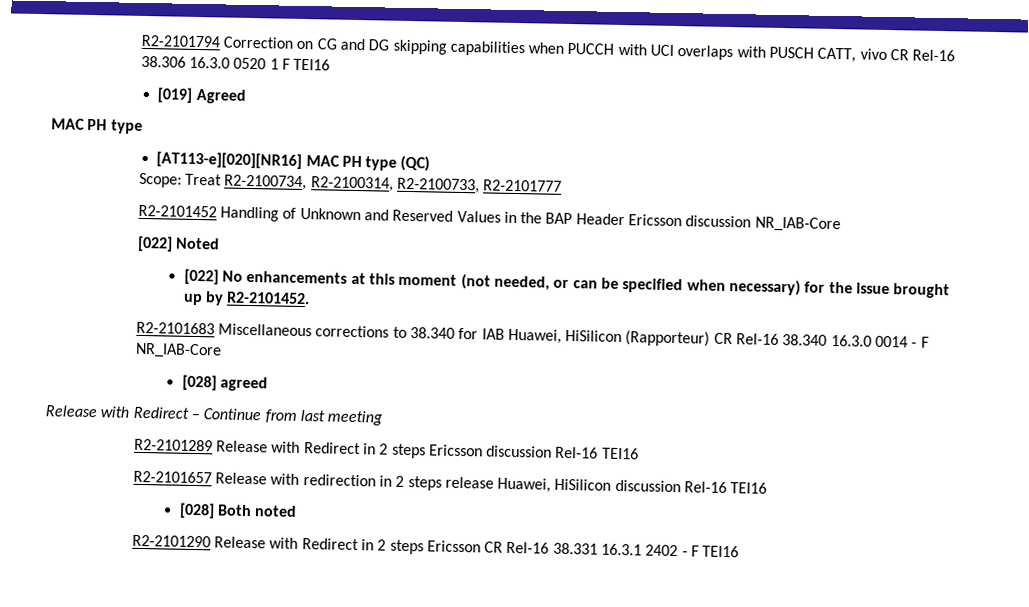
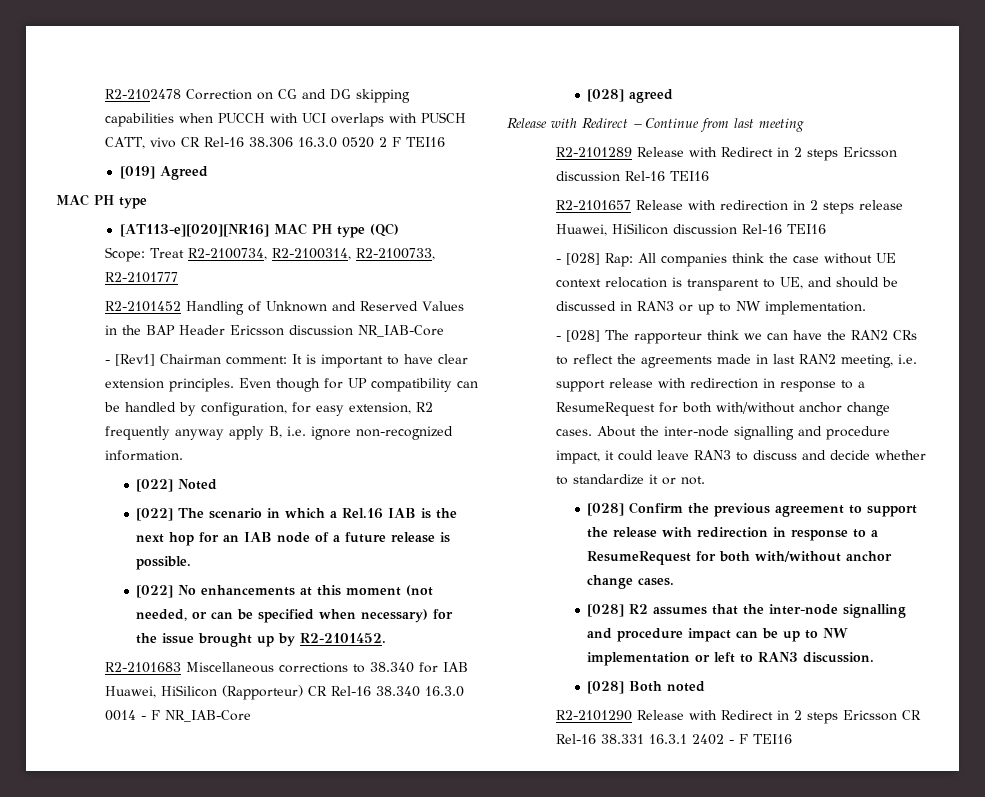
- R2-2101794 Correction on CG and DG skipping capabilities when PUCCH with UCI overlaps with PUSCH CATT, vivo CR Rel-16 38.306 16.3.0 0520 1 F TEI16
+ R2-2102478 Correction on CG and DG skipping capabilities when PUCCH with UCI overlaps with PUSCH CATT, vivo CR Rel-16 38.306 16.3.0 0520 2 F TEI16
+ - [Rev1] Chairman comment: It is important to have clear extension principles. Even though for UP compatibility can be handled by configuration, for easy extension, R2 frequently anyway apply B, i.e. ignore non-recognized information.
  [022] Noted
+ [022] The scenario in which a Rel.16 IAB is the next hop for an IAB node of a future release is possible.
+ - [028] Rap: All companies think the case without UE context relocation is transparent to UE, and should be discussed in RAN3 or up to NW implementation.
+ - [028] The rapporteur think we can have the RAN2 CRs to reflect the agreements made in last RAN2 meeting, i.e. support release with redirection in response to a ResumeRequest for both with/without anchor change cases. About the inter-node signalling and procedure impact, it could leave RAN3 to discuss and decide whether to standardize it or not.
+ [028] Confirm the previous agreement to support the release with redirection in response to a ResumeRequest for both with/without anchor change cases.
+ [028] R2 assumes that the inter-node signalling and procedure impact can be up to NW implementation or left to RAN3 discussion.

